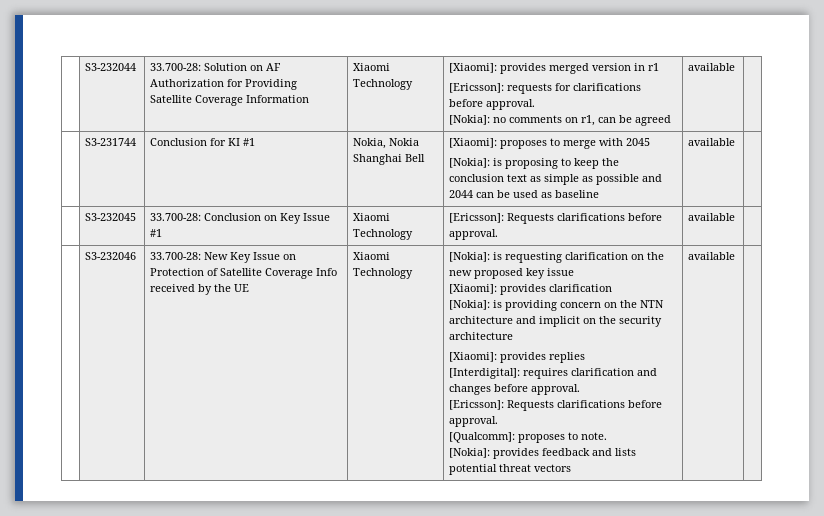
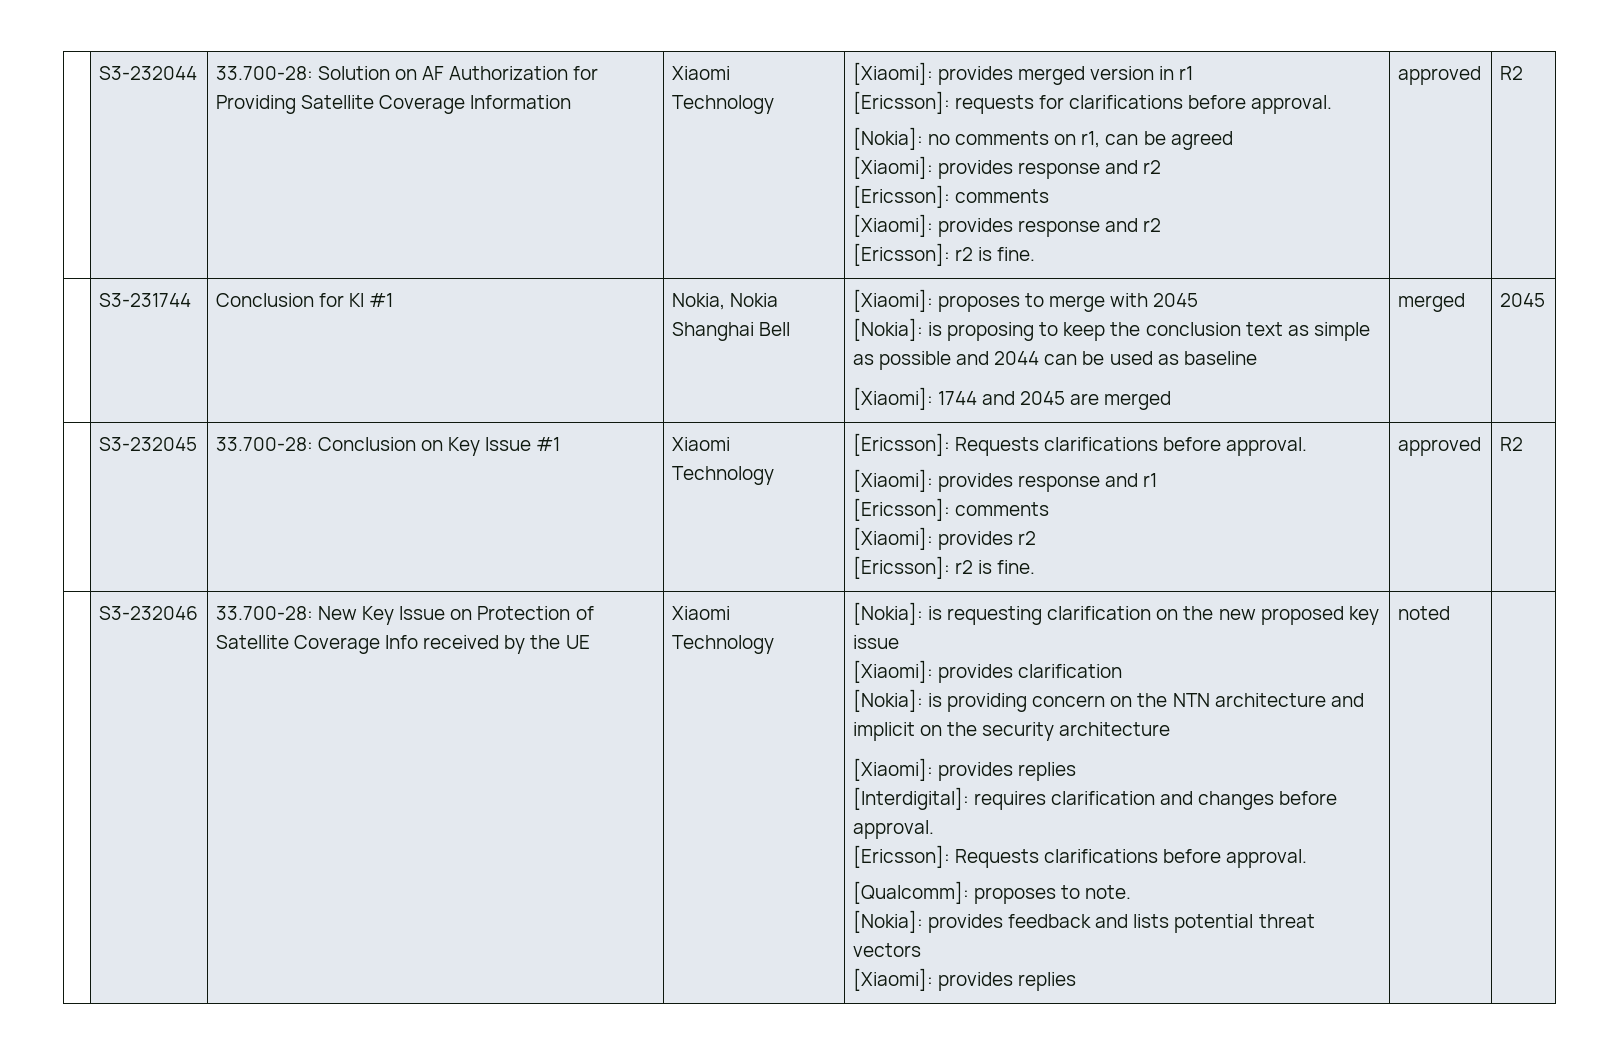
- [Nokia]: no comments on r1, can be agreed | available
+ [Nokia]: no comments on r1, can be agreed
+ [Xiaomi]: provides response and r2
+ [Ericsson]: comments
+ [Xiaomi]: provides response and r2
+ [Ericsson]: r2 is fine. | approved | R2
- [Nokia]: is proposing to keep the conclusion text as simple as possible and 2044 can be used as baseline | available
+ [Nokia]: is proposing to keep the conclusion text as simple as possible and 2044 can be used as baseline
+ [Xiaomi]: 1744 and 2045 are merged | merged | 2045
- | S3-232045 | 33.700-28: Conclusion on Key Issue #1 | Xiaomi Technology | [Ericsson]: Requests clarifications before approval. | available |
+ | S3-232045 | 33.700-28: Conclusion on Key Issue #1 | Xiaomi Technology | [Ericsson]: Requests clarifications before approval.
+ [Xiaomi]: provides response and r1
+ [Ericsson]: comments
+ [Xiaomi]: provides r2
+ [Ericsson]: r2 is fine. | approved | R2
- [Nokia]: provides feedback and lists potential threat vectors | available
+ [Nokia]: provides feedback and lists potential threat vectors
+ [Xiaomi]: provides replies | noted

